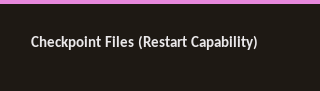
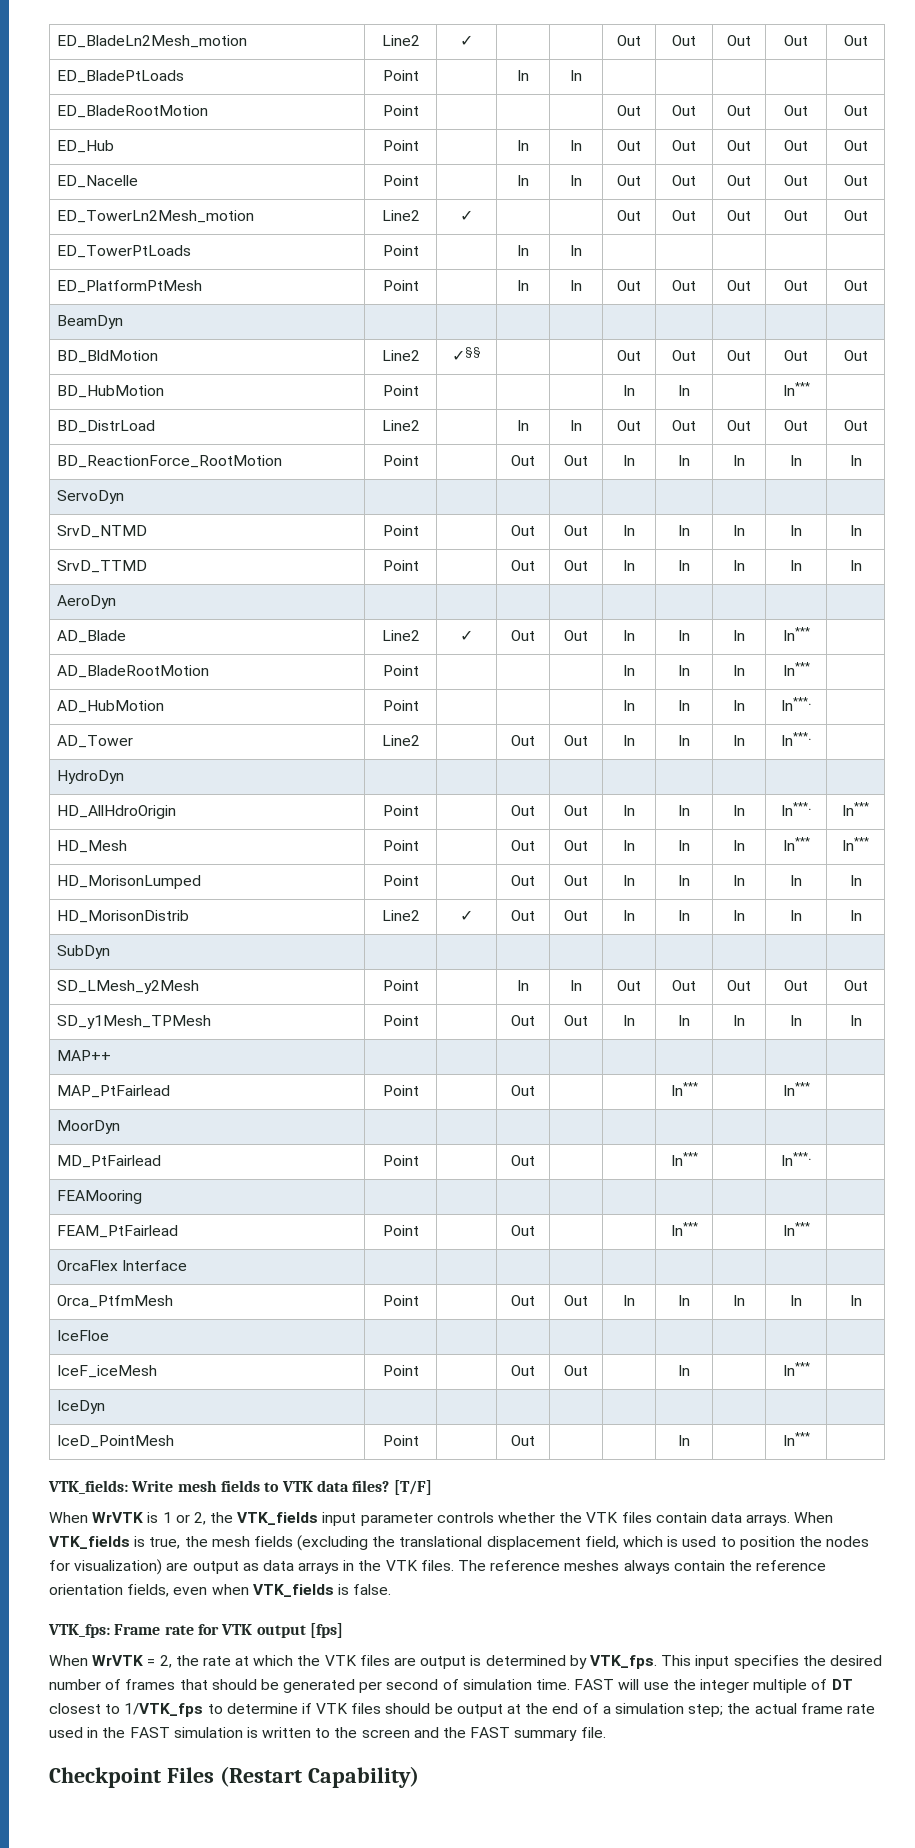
+ ED_BladeLn2Mesh_motion | Line2 | ✓ | | | Out | Out | Out | Out | Out
+ ED_BladePtLoads | Point | | In | In | | | | |
+ ED_BladeRootMotion | Point | | | | Out | Out | Out | Out | Out
+ ED_Hub | Point | | In | In | Out | Out | Out | Out | Out
+ ED_Nacelle | Point | | In | In | Out | Out | Out | Out | Out
+ ED_TowerLn2Mesh_motion | Line2 | ✓ | | | Out | Out | Out | Out | Out
+ ED_TowerPtLoads | Point | | In | In | | | | |
+ ED_PlatformPtMesh | Point | | In | In | Out | Out | Out | Out | Out
+ BeamDyn | | | | | | | | |
+ BD_BldMotion | Line2 | ✓§§ | | | Out | Out | Out | Out | Out
+ BD_HubMotion | Point | | | | In | In | | In*** |
+ BD_DistrLoad | Line2 | | In | In | Out | Out | Out | Out | Out
+ BD_ReactionForce_RootMotion | Point | | Out | Out | In | In | In | In | In
+ ServoDyn | | | | | | | | |
+ SrvD_NTMD | Point | | Out | Out | In | In | In | In | In
+ SrvD_TTMD | Point | | Out | Out | In | In | In | In | In
+ AeroDyn | | | | | | | | |
+ AD_Blade | Line2 | ✓ | Out | Out | In | In | In | In*** |
+ AD_BladeRootMotion | Point | | | | In | In | In | In*** |
+ AD_HubMotion | Point | | | | In | In | In | In***. |
+ AD_Tower | Line2 | | Out | Out | In | In | In | In***. |
+ HydroDyn | | | | | | | | |
+ HD_AllHdroOrigin | Point | | Out | Out | In | In | In | In***. | In***
+ HD_Mesh | Point | | Out | Out | In | In | In | In*** | In***
+ HD_MorisonLumped | Point | | Out | Out | In | In | In | In | In
+ HD_MorisonDistrib | Line2 | ✓ | Out | Out | In | In | In | In | In
+ SubDyn | | | | | | | | |
+ SD_LMesh_y2Mesh | Point | | In | In | Out | Out | Out | Out | Out
+ SD_y1Mesh_TPMesh | Point | | Out | Out | In | In | In | In | In
+ MAP++ | | | | | | | | |
+ MAP_PtFairlead | Point | | Out | | | In*** | | In*** |
+ MoorDyn | | | | | | | | |
+ MD_PtFairlead | Point | | Out | | | In*** | | In***. |
+ FEAMooring | | | | | | | | |
+ FEAM_PtFairlead | Point | | Out | | | In*** | | In*** |
+ OrcaFlex Interface | | | | | | | | |
+ Orca_PtfmMesh | Point | | Out | Out | In | In | In | In | In
+ IceFloe | | | | | | | | |
+ IceF_iceMesh | Point | | Out | Out | | In | | In*** |
+ IceDyn | | | | | | | | |
+ IceD_PointMesh | Point | | Out | | | In | | In*** |
+ VTK_fields: Write mesh fields to VTK data files? [T/F]
+ When WrVTK is 1 or 2, the VTK_fields input parameter controls whether the VTK files contain data arrays. When VTK_fields is true, the mesh fields (excluding the translational displacement field, which is used to position the nodes for visualization) are output as data arrays in the VTK files. The reference meshes always contain the reference orientation fields, even when VTK_fields is false.
+ VTK_fps: Frame rate for VTK output [fps]
+ When WrVTK = 2, the rate at which the VTK files are output is determined by VTK_fps. This input specifies the desired number of frames that should be generated per second of simulation time. FAST will use the integer multiple of DT closest to 1/VTK_fps to determine if VTK files should be output at the end of a simulation step; the actual frame rate used in the FAST simulation is written to the screen and the FAST summary file.

